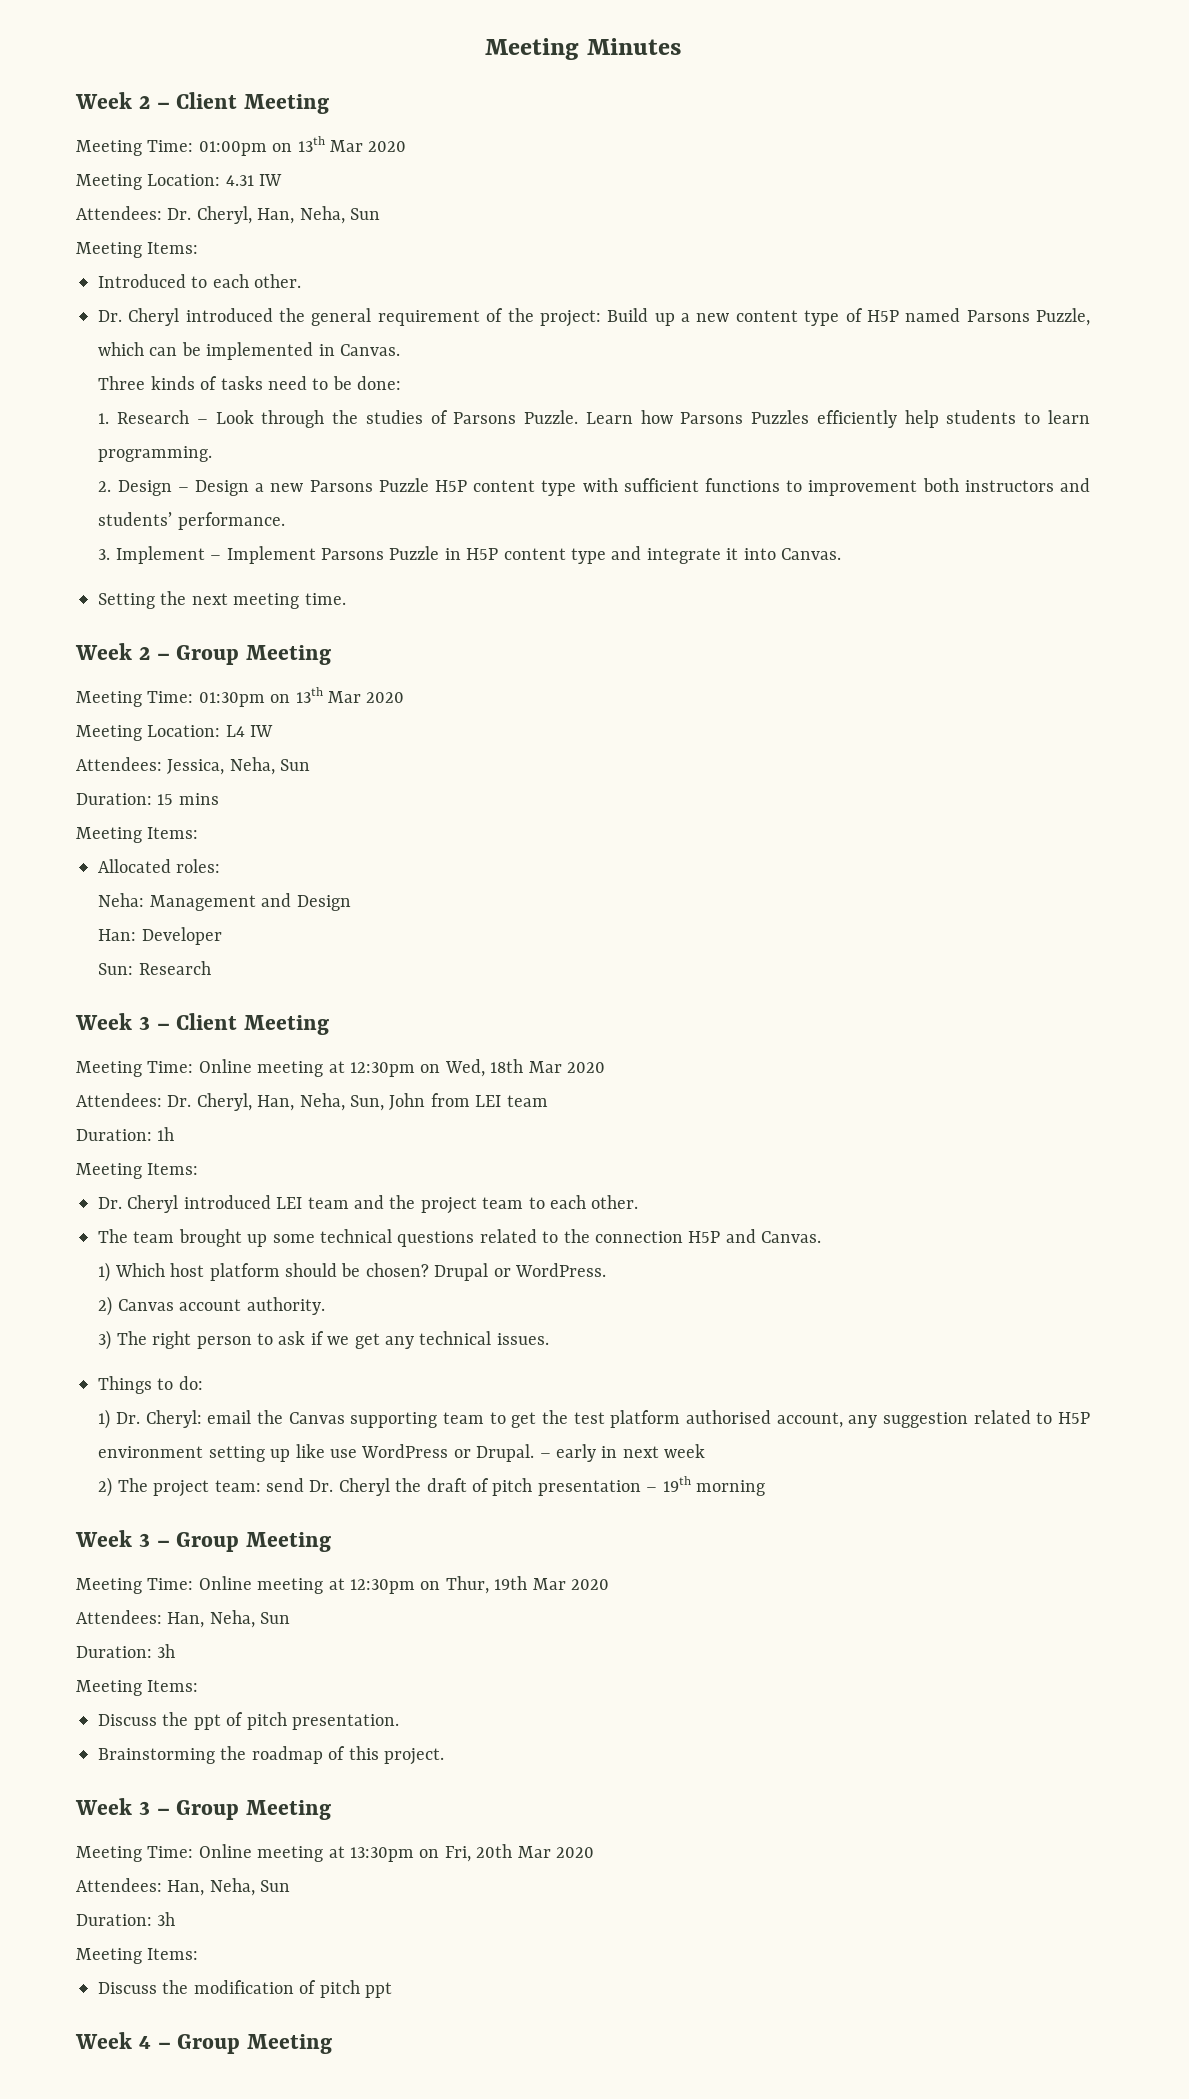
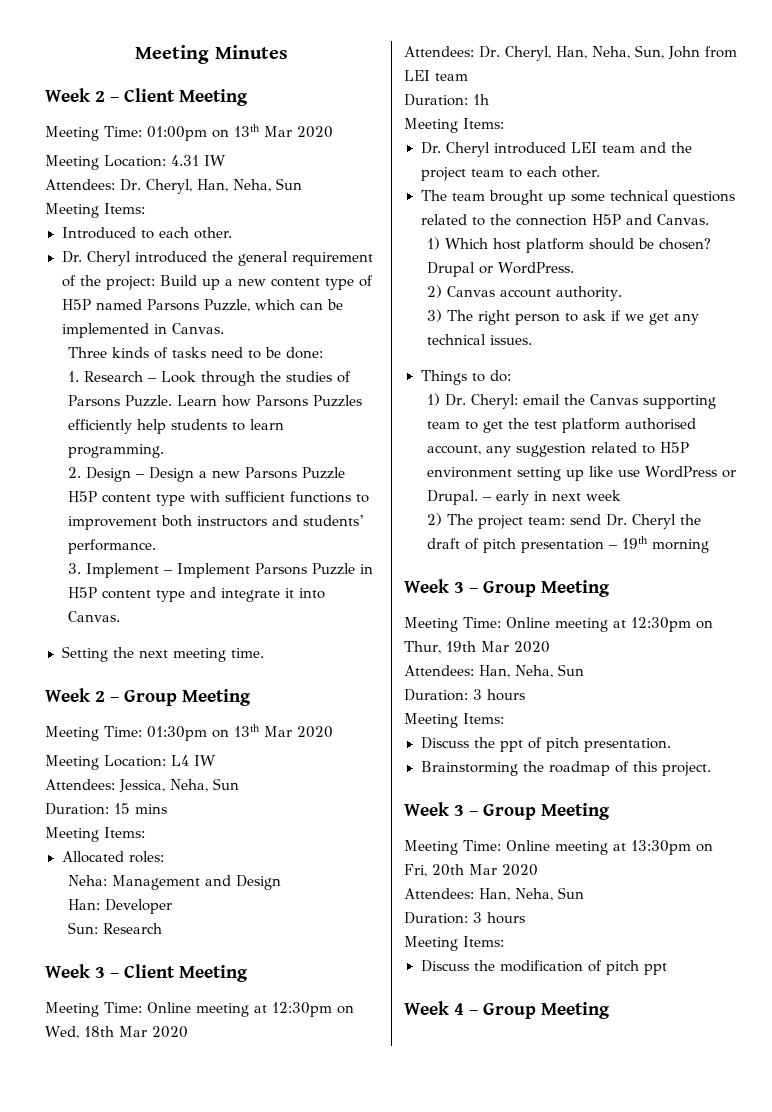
  Meeting Time: Online meeting at 12:30pm on Thur, 19th Mar 2020
  Attendees: Han, Neha, Sun
- Duration: 3h
+ Duration: 3 hours
  Meeting Time: Online meeting at 13:30pm on Fri, 20th Mar 2020
  Attendees: Han, Neha, Sun
- Duration: 3h
+ Duration: 3 hours

